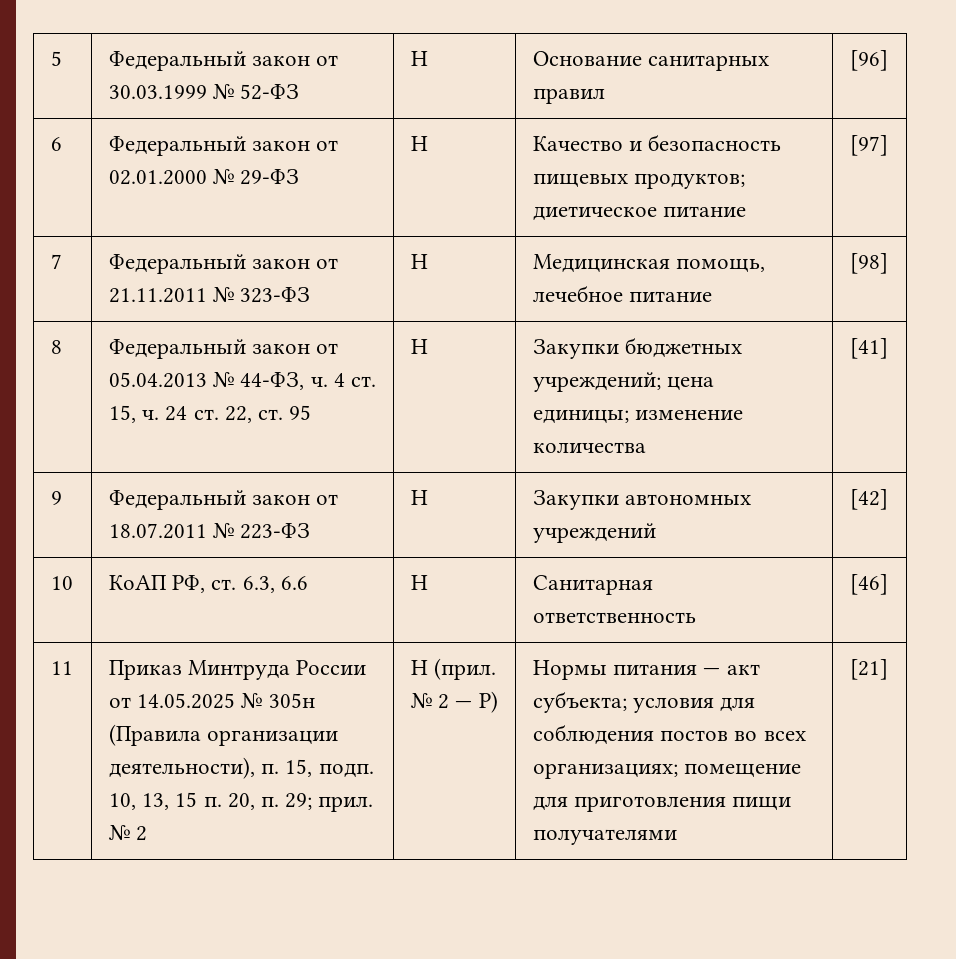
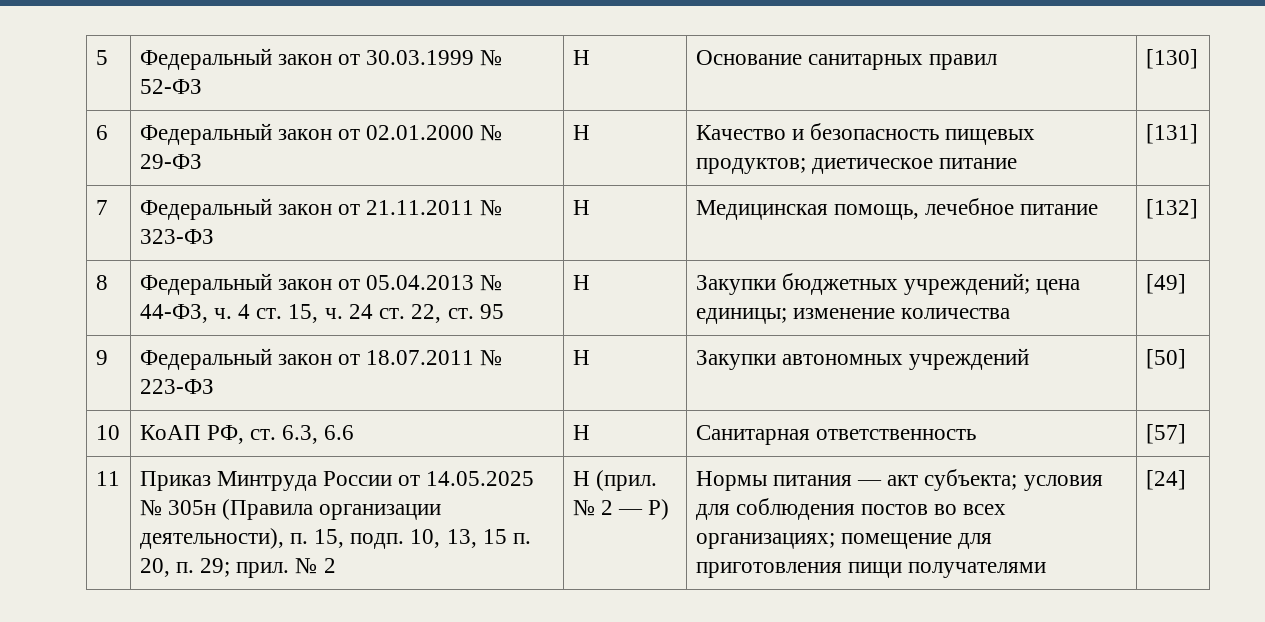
- 5 | Федеральный закон от 30.03.1999 № 52-ФЗ | Н | Основание санитарных правил | [96]
+ 5 | Федеральный закон от 30.03.1999 № 52-ФЗ | Н | Основание санитарных правил | [130]
- 6 | Федеральный закон от 02.01.2000 № 29-ФЗ | Н | Качество и безопасность пищевых продуктов; диетическое питание | [97]
+ 6 | Федеральный закон от 02.01.2000 № 29-ФЗ | Н | Качество и безопасность пищевых продуктов; диетическое питание | [131]
- 7 | Федеральный закон от 21.11.2011 № 323-ФЗ | Н | Медицинская помощь, лечебное питание | [98]
+ 7 | Федеральный закон от 21.11.2011 № 323-ФЗ | Н | Медицинская помощь, лечебное питание | [132]
- 8 | Федеральный закон от 05.04.2013 № 44-ФЗ, ч. 4 ст. 15, ч. 24 ст. 22, ст. 95 | Н | Закупки бюджетных учреждений; цена единицы; изменение количества | [41]
+ 8 | Федеральный закон от 05.04.2013 № 44-ФЗ, ч. 4 ст. 15, ч. 24 ст. 22, ст. 95 | Н | Закупки бюджетных учреждений; цена единицы; изменение количества | [49]
- 9 | Федеральный закон от 18.07.2011 № 223-ФЗ | Н | Закупки автономных учреждений | [42]
+ 9 | Федеральный закон от 18.07.2011 № 223-ФЗ | Н | Закупки автономных учреждений | [50]
- 10 | КоАП РФ, ст. 6.3, 6.6 | Н | Санитарная ответственность | [46]
+ 10 | КоАП РФ, ст. 6.3, 6.6 | Н | Санитарная ответственность | [57]
- [21]
+ [24]

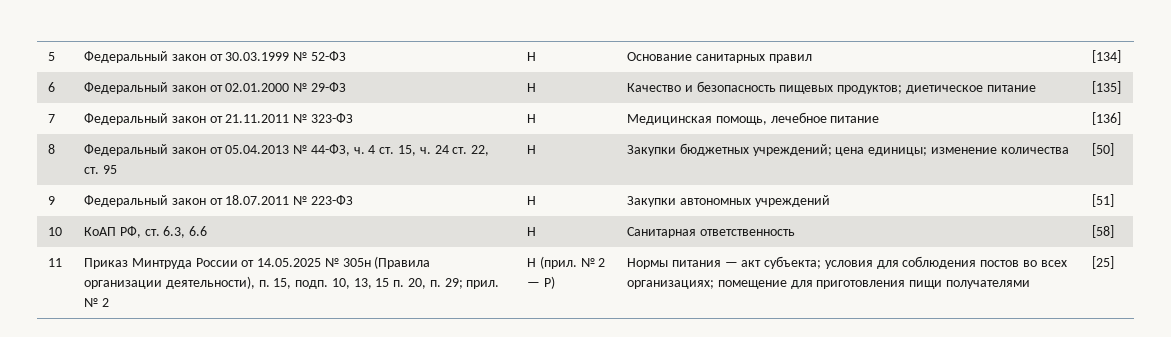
- 5 | Федеральный закон от 30.03.1999 № 52-ФЗ | Н | Основание санитарных правил | [130]
+ 5 | Федеральный закон от 30.03.1999 № 52-ФЗ | Н | Основание санитарных правил | [134]
- 6 | Федеральный закон от 02.01.2000 № 29-ФЗ | Н | Качество и безопасность пищевых продуктов; диетическое питание | [131]
+ 6 | Федеральный закон от 02.01.2000 № 29-ФЗ | Н | Качество и безопасность пищевых продуктов; диетическое питание | [135]
- 7 | Федеральный закон от 21.11.2011 № 323-ФЗ | Н | Медицинская помощь, лечебное питание | [132]
+ 7 | Федеральный закон от 21.11.2011 № 323-ФЗ | Н | Медицинская помощь, лечебное питание | [136]
- 8 | Федеральный закон от 05.04.2013 № 44-ФЗ, ч. 4 ст. 15, ч. 24 ст. 22, ст. 95 | Н | Закупки бюджетных учреждений; цена единицы; изменение количества | [49]
+ 8 | Федеральный закон от 05.04.2013 № 44-ФЗ, ч. 4 ст. 15, ч. 24 ст. 22, ст. 95 | Н | Закупки бюджетных учреждений; цена единицы; изменение количества | [50]
- 9 | Федеральный закон от 18.07.2011 № 223-ФЗ | Н | Закупки автономных учреждений | [50]
+ 9 | Федеральный закон от 18.07.2011 № 223-ФЗ | Н | Закупки автономных учреждений | [51]
- 10 | КоАП РФ, ст. 6.3, 6.6 | Н | Санитарная ответственность | [57]
+ 10 | КоАП РФ, ст. 6.3, 6.6 | Н | Санитарная ответственность | [58]
- [24]
+ [25]

